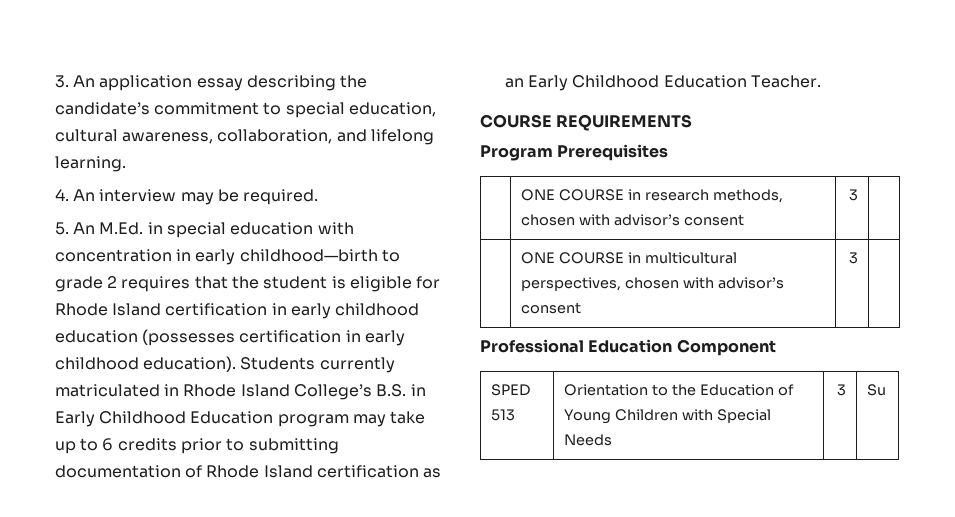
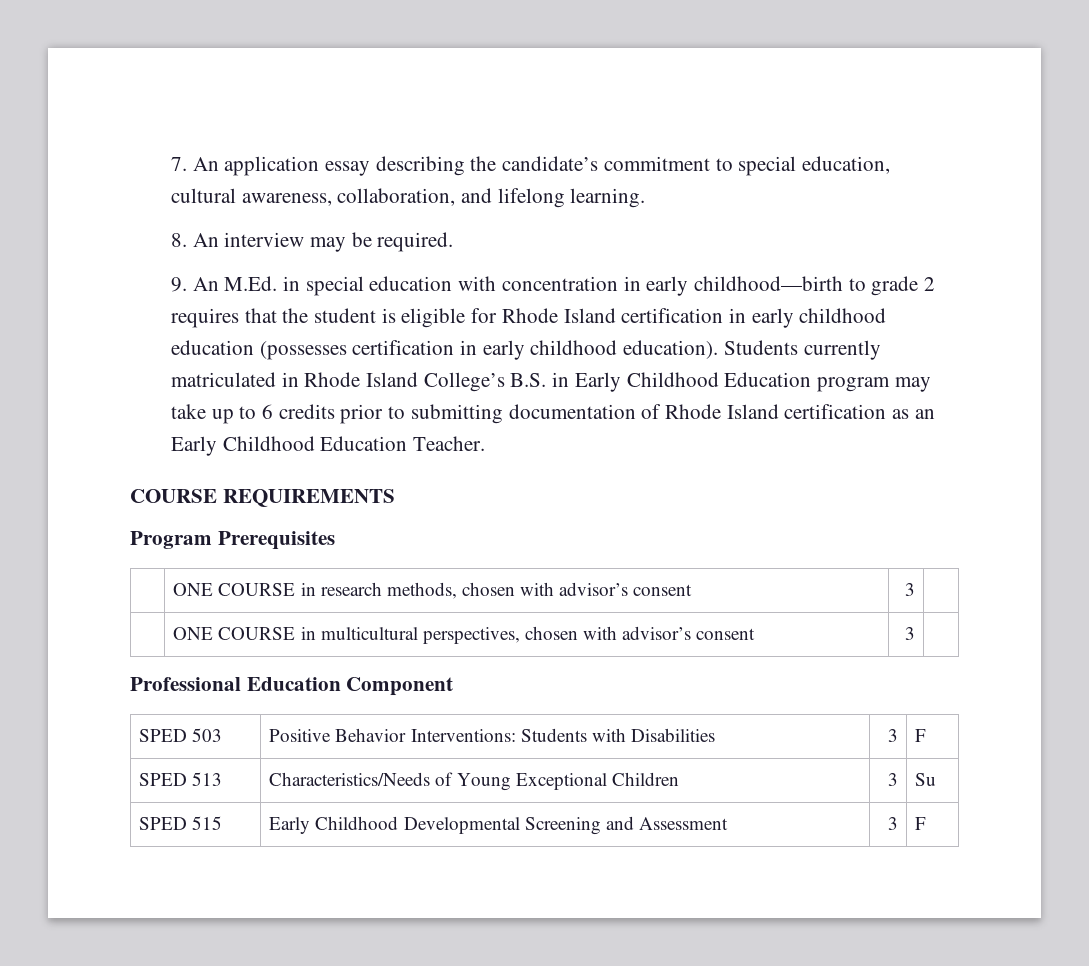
- 3. An application essay describing the candidate’s commitment to special education, cultural awareness, collaboration, and lifelong learning.
+ 7. An application essay describing the candidate’s commitment to special education, cultural awareness, collaboration, and lifelong learning.
- 4. An interview may be required.
+ 8. An interview may be required.
- 5. An M.Ed. in special education with concentration in early childhood—birth to grade 2 requires that the student is eligible for Rhode Island certification in early childhood education (possesses certification in early childhood education).
+ 9. An M.Ed. in special education with concentration in early childhood—birth to grade 2 requires that the student is eligible for Rhode Island certification in early childhood education (possesses certification in early childhood education).
- SPED 513 | Orientation to the Education of Young Children with Special Needs | 3 | Su
+ SPED 503 | Positive Behavior Interventions: Students with Disabilities | 3 | F
+ SPED 513 | Characteristics/Needs of Young Exceptional Children | 3 | Su
+ SPED 515 | Early Childhood Developmental Screening and Assessment | 3 | F

